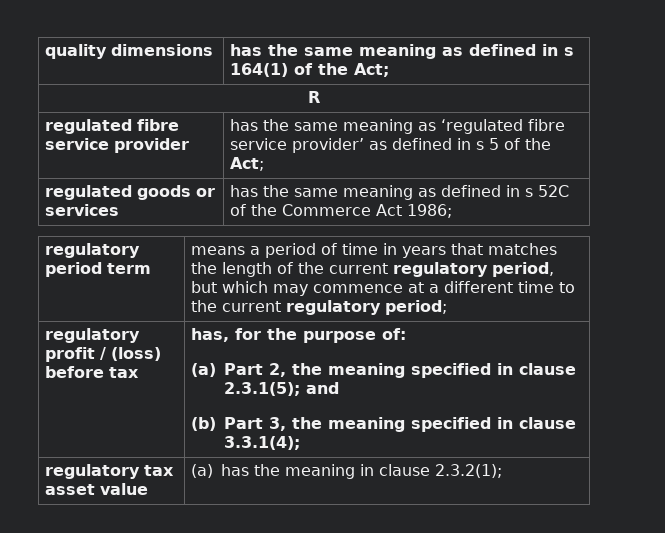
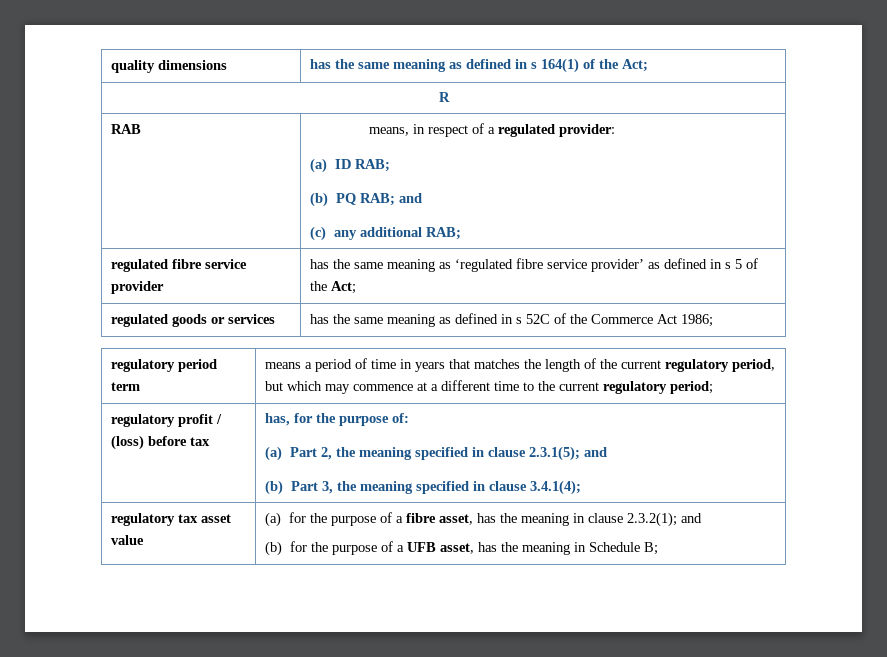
+ RAB | means, in respect of a regulated provider:
+ (a) ID RAB;
+ (b) PQ RAB; and
+ (c) any additional RAB;
  regulatory profit / (loss) before tax | has, for the purpose of:
  (a) Part 2, the meaning specified in clause 2.3.1(5); and
- (b) Part 3, the meaning specified in clause 3.3.1(4);
+ (b) Part 3, the meaning specified in clause 3.4.1(4);
- regulatory tax asset value | (a) has the meaning in clause 2.3.2(1);
+ regulatory tax asset value | (a) for the purpose of a fibre asset, has the meaning in clause 2.3.2(1); and
+ (b) for the purpose of a UFB asset, has the meaning in Schedule B;

